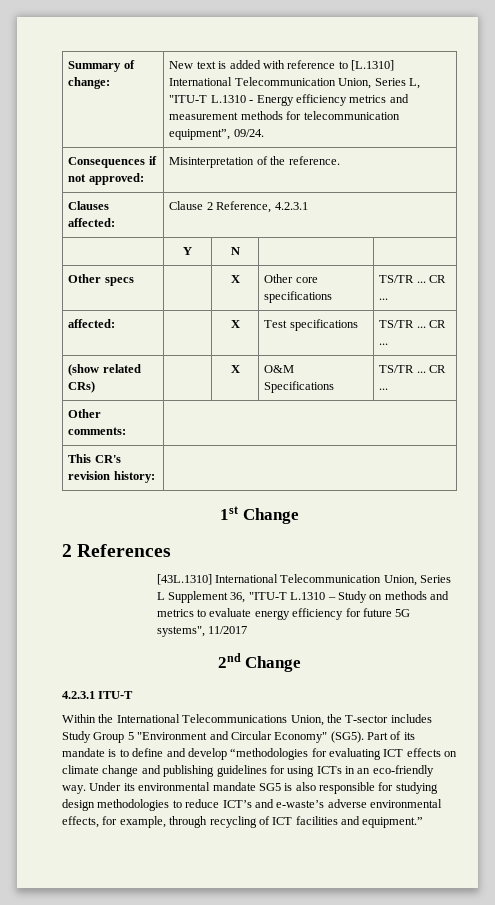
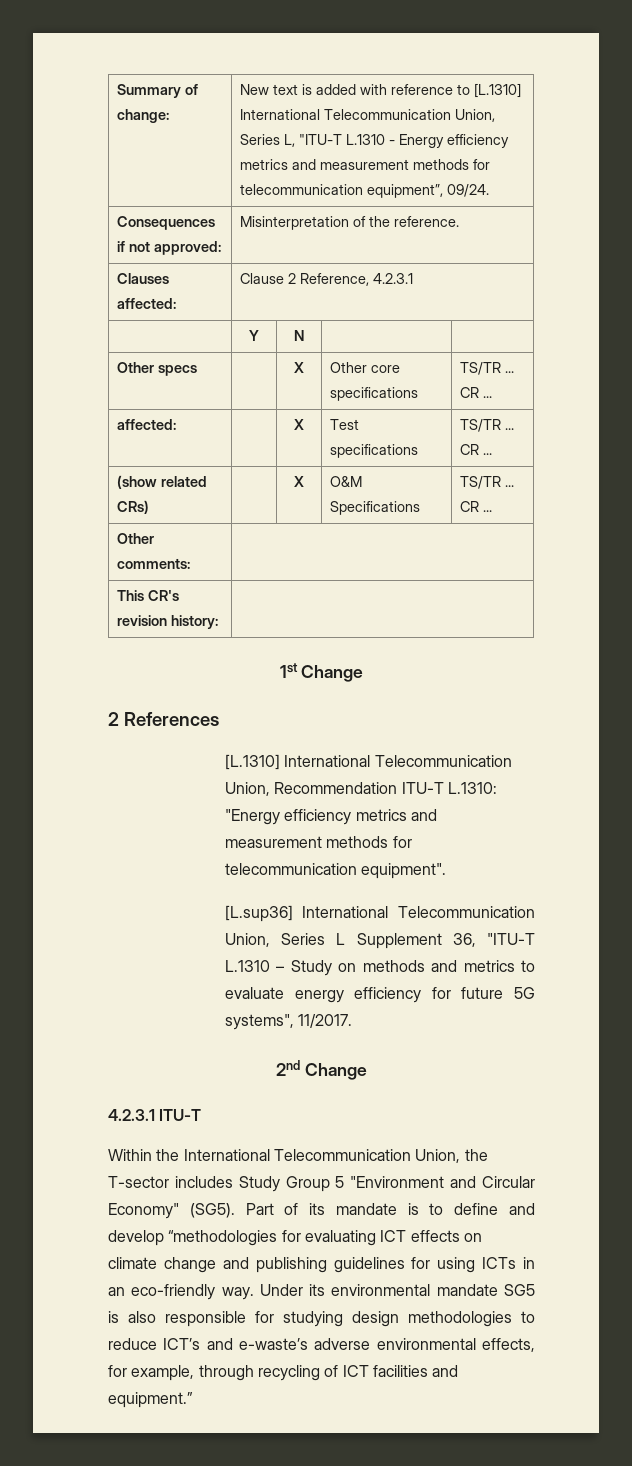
- [43L.1310] International Telecommunication Union, Series L Supplement 36, "ITU-T L.1310 – Study on methods and metrics to evaluate energy efficiency for future 5G systems", 11/2017
+ [L.1310] International Telecommunication Union, Recommendation ITU-T L.1310: "Energy efficiency metrics and measurement methods for telecommunication equipment".
+ [L.sup36] International Telecommunication Union, Series L Supplement 36, "ITU-T L.1310 – Study on methods and metrics to evaluate energy efficiency for future 5G systems", 11/2017.
- Within the International Telecommunications Union, the T-sector includes Study Group 5 "Environment and Circular Economy" (SG5).
+ Within the International Telecommunication Union, the T-sector includes Study Group 5 "Environment and Circular Economy" (SG5).

